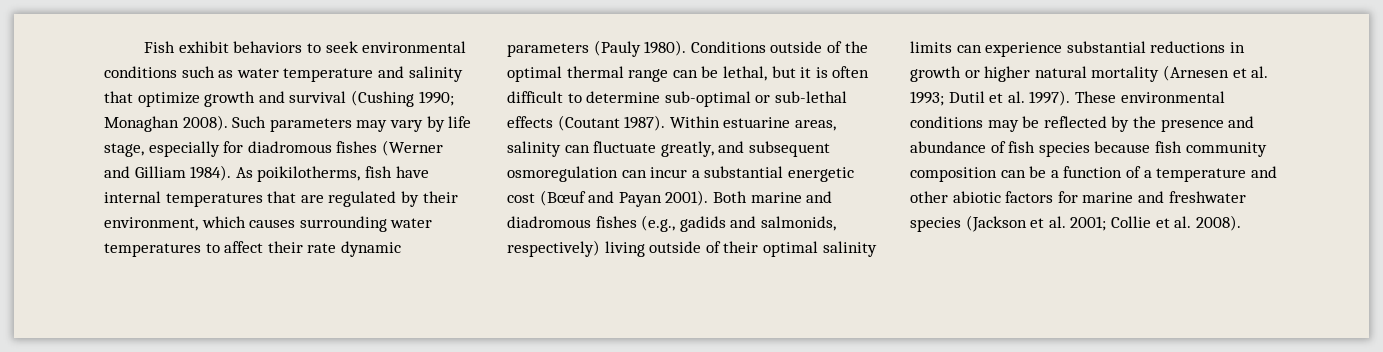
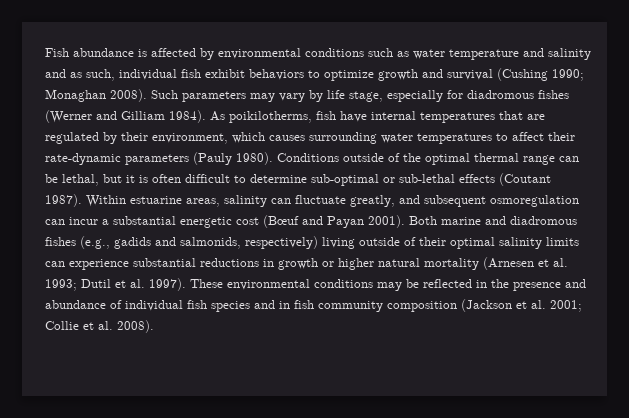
- Fish exhibit behaviors to seek environmental conditions such as water temperature and salinity that optimize growth and survival (Cushing 1990; Monaghan 2008).
+ Fish abundance is affected by environmental conditions such as water temperature and salinity and as such, individual fish exhibit behaviors to optimize growth and survival (Cushing 1990; Monaghan 2008).
- As poikilotherms, fish have internal temperatures that are regulated by their environment, which causes surrounding water temperatures to affect their rate dynamic parameters (Pauly 1980).
+ As poikilotherms, fish have internal temperatures that are regulated by their environment, which causes surrounding water temperatures to affect their rate-dynamic parameters (Pauly 1980).
- These environmental conditions may be reflected by the presence and abundance of fish species because fish community composition can be a function of a temperature and other abiotic factors for marine and freshwater species (Jackson et al. 2001; Collie et al. 2008).
+ These environmental conditions may be reflected in the presence and abundance of individual fish species and in fish community composition (Jackson et al. 2001; Collie et al. 2008).

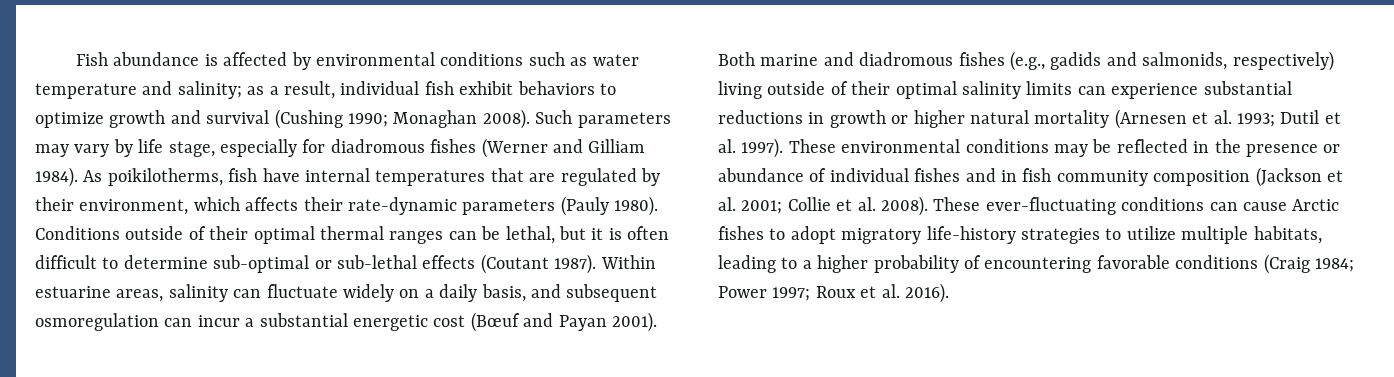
- Fish abundance is affected by environmental conditions such as water temperature and salinity and as such, individual fish exhibit behaviors to optimize growth and survival (Cushing 1990; Monaghan 2008).
+ Fish abundance is affected by environmental conditions such as water temperature and salinity; as a result, individual fish exhibit behaviors to optimize growth and survival (Cushing 1990; Monaghan 2008).
- As poikilotherms, fish have internal temperatures that are regulated by their environment, which causes surrounding water temperatures to affect their rate-dynamic parameters (Pauly 1980).
+ As poikilotherms, fish have internal temperatures that are regulated by their environment, which affects their rate-dynamic parameters (Pauly 1980).
- Conditions outside of the optimal thermal range can be lethal, but it is often difficult to determine sub-optimal or sub-lethal effects (Coutant 1987).
+ Conditions outside of their optimal thermal ranges can be lethal, but it is often difficult to determine sub-optimal or sub-lethal effects (Coutant 1987).
- Within estuarine areas, salinity can fluctuate greatly, and subsequent osmoregulation can incur a substantial energetic cost (Bœuf and Payan 2001).
+ Within estuarine areas, salinity can fluctuate widely on a daily basis, and subsequent osmoregulation can incur a substantial energetic cost (Bœuf and Payan 2001).
- These environmental conditions may be reflected in the presence and abundance of individual fish species and in fish community composition (Jackson et al. 2001; Collie et al. 2008).
+ These environmental conditions may be reflected in the presence or abundance of individual fishes and in fish community composition (Jackson et al. 2001; Collie et al. 2008).
+ These ever-fluctuating conditions can cause Arctic fishes to adopt migratory life-history strategies to utilize multiple habitats, leading to a higher probability of encountering favorable conditions (Craig 1984; Power 1997; Roux et al. 2016).

